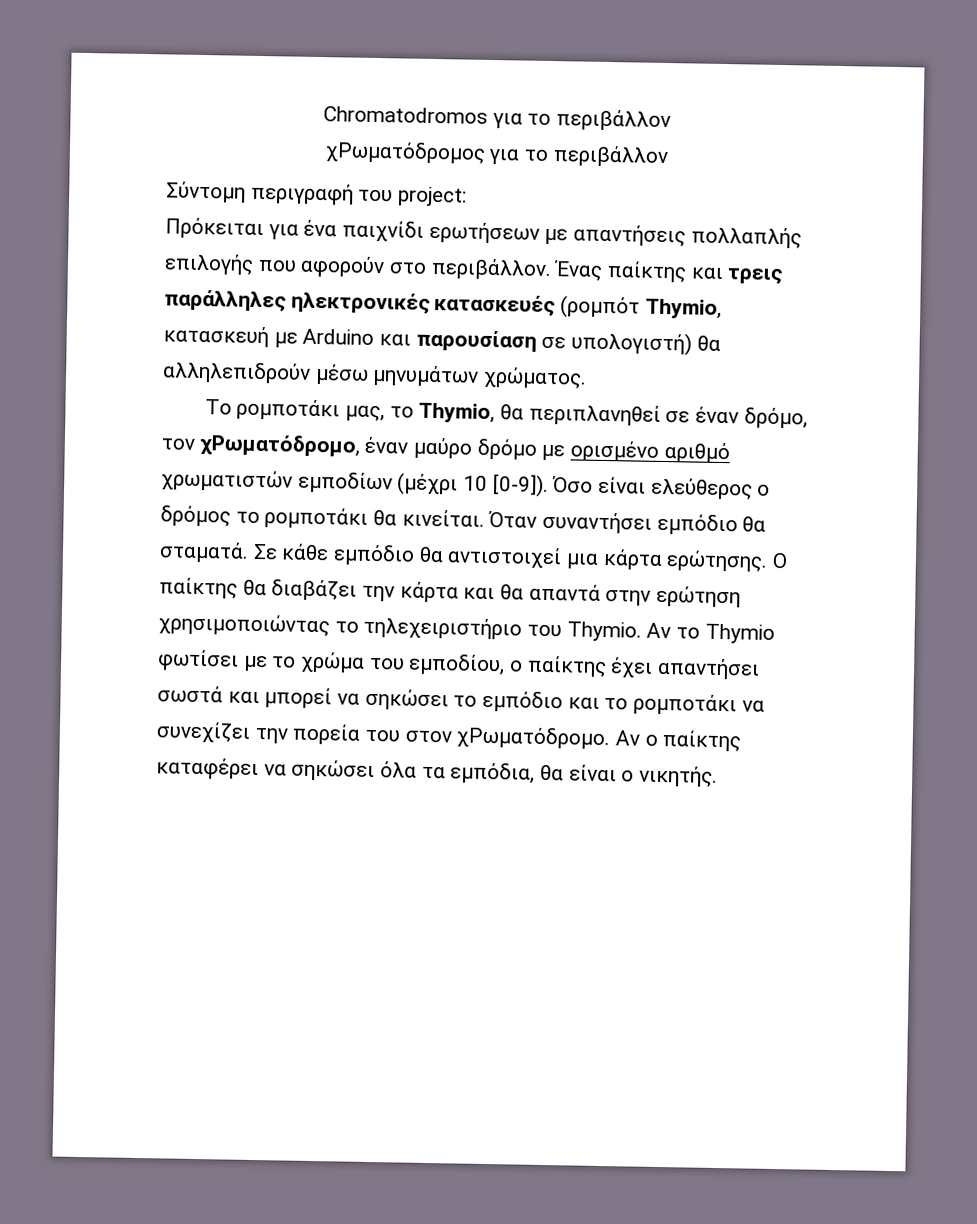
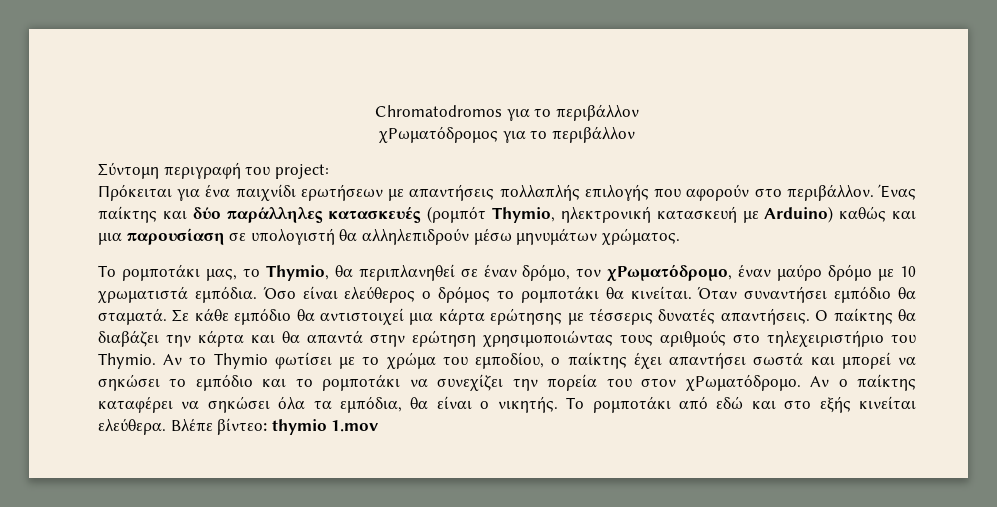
- Ένας παίκτης και τρεις παράλληλες ηλεκτρονικές κατασκευές (ρομπότ Thymio, κατασκευή με Arduino και παρουσίαση σε υπολογιστή) θα αλληλεπιδρούν μέσω μηνυμάτων χρώματος.
+ Ένας παίκτης και δύο παράλληλες κατασκευές (ρομπότ Thymio, ηλεκτρονική κατασκευή με Arduino) καθώς και μια παρουσίαση σε υπολογιστή θα αλληλεπιδρούν μέσω μηνυμάτων χρώματος.
- To ρομποτάκι μας, το Thymio, θα περιπλανηθεί σε έναν δρόμο, τον χΡωματόδρομο, έναν μαύρο δρόμο με ορισμένο αριθμό χρωματιστών εμποδίων (μέχρι 10 [0-9]).
+ To ρομποτάκι μας, το Thymio, θα περιπλανηθεί σε έναν δρόμο, τον χΡωματόδρομο, έναν μαύρο δρόμο με 10 χρωματιστά εμπόδια.
- Σε κάθε εμπόδιο θα αντιστοιχεί μια κάρτα ερώτησης.
+ Σε κάθε εμπόδιο θα αντιστοιχεί μια κάρτα ερώτησης με τέσσερις δυνατές απαντήσεις.
- Ο παίκτης θα διαβάζει την κάρτα και θα απαντά στην ερώτηση χρησιμοποιώντας το τηλεχειριστήριο του Thymio.
+ Ο παίκτης θα διαβάζει την κάρτα και θα απαντά στην ερώτηση χρησιμοποιώντας τους αριθμούς στο τηλεχειριστήριο του Thymio.
+ Το ρομποτάκι από εδώ και στο εξής κινείται ελεύθερα. Βλέπε βίντεο: thymio 1.mov

